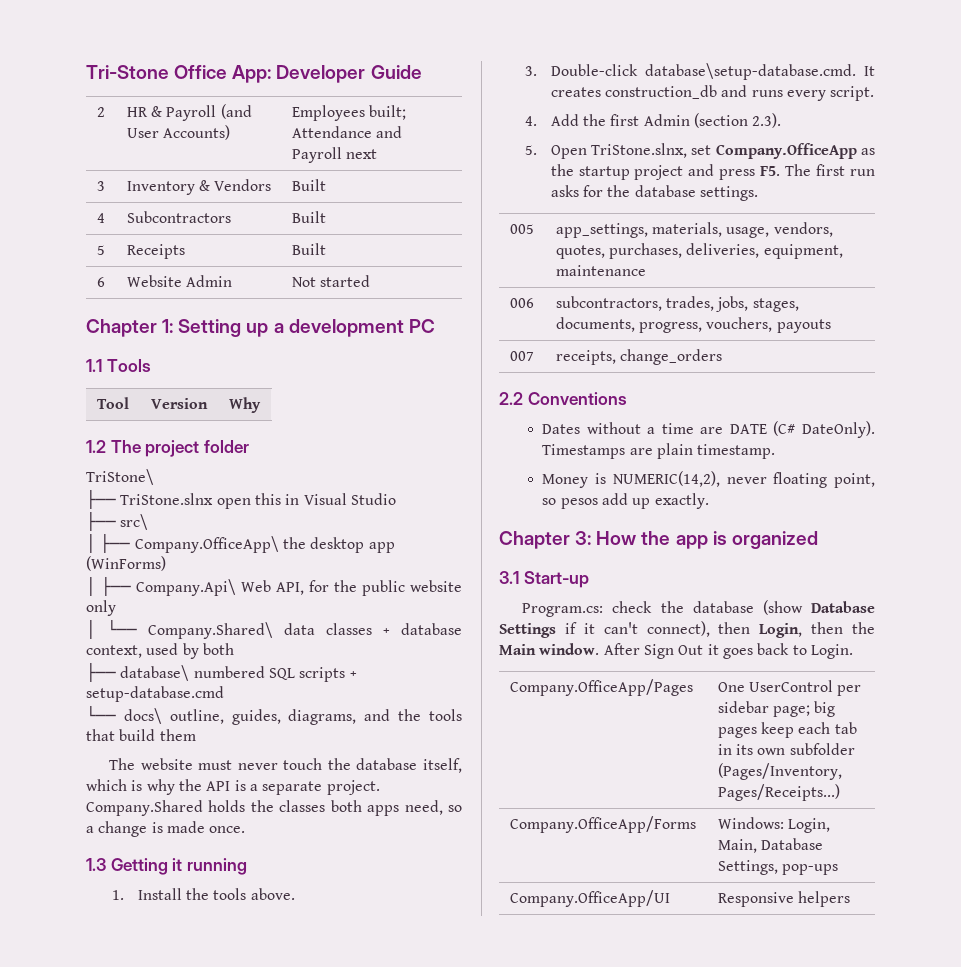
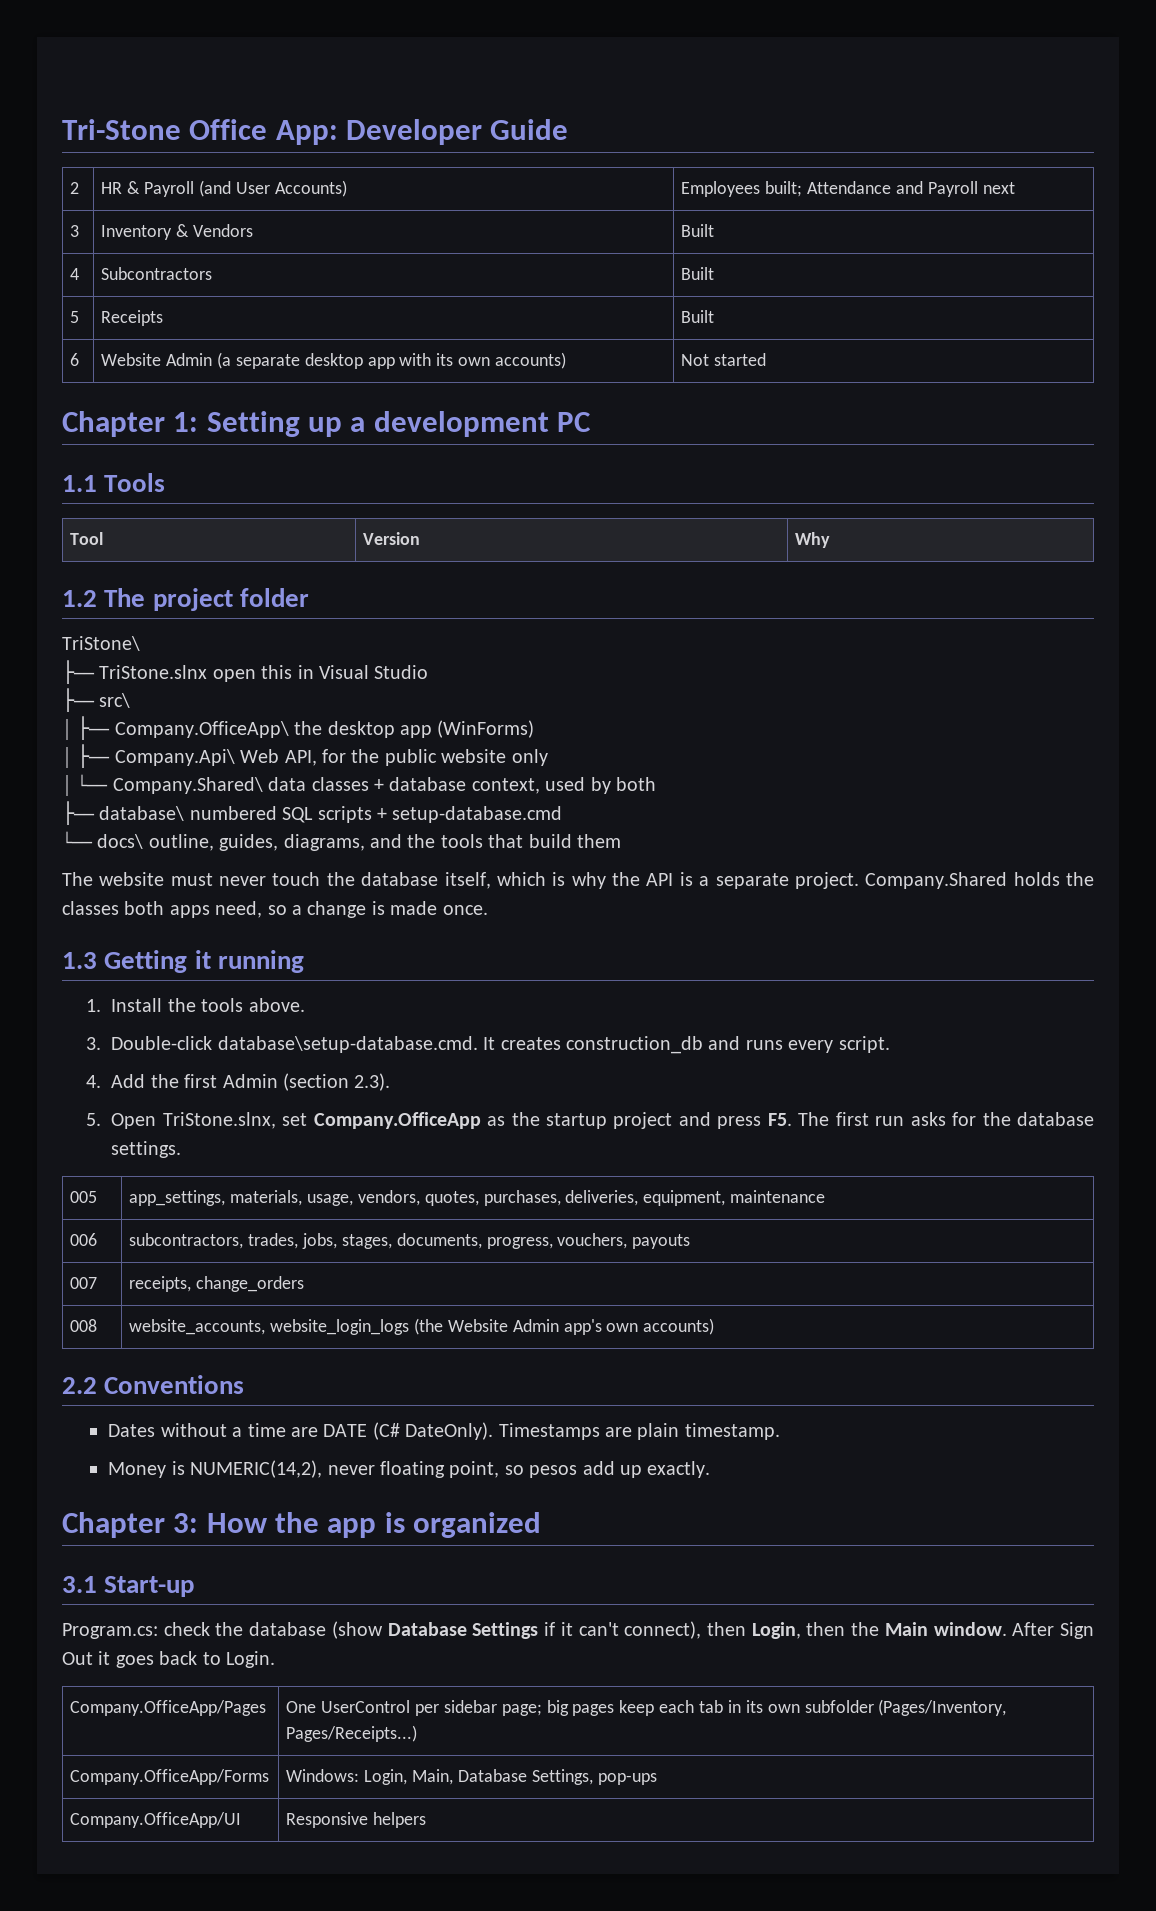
- 6 | Website Admin | Not started
+ 6 | Website Admin (a separate desktop app with its own accounts) | Not started
+ 008 | website_accounts, website_login_logs (the Website Admin app's own accounts)

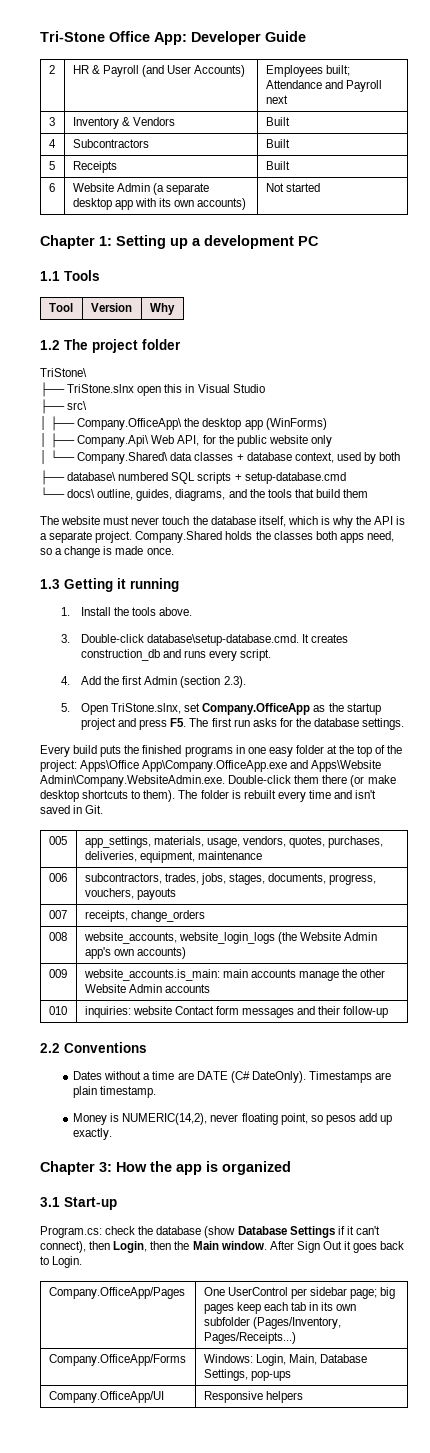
+ Every build puts the finished programs in one easy folder at the top of the project: Apps\Office App\Company.OfficeApp.exe and Apps\Website Admin\Company.WebsiteAdmin.exe. Double-click them there (or make desktop shortcuts to them). The folder is rebuilt every time and isn't saved in Git.
+ 009 | website_accounts.is_main: main accounts manage the other Website Admin accounts
+ 010 | inquiries: website Contact form messages and their follow-up

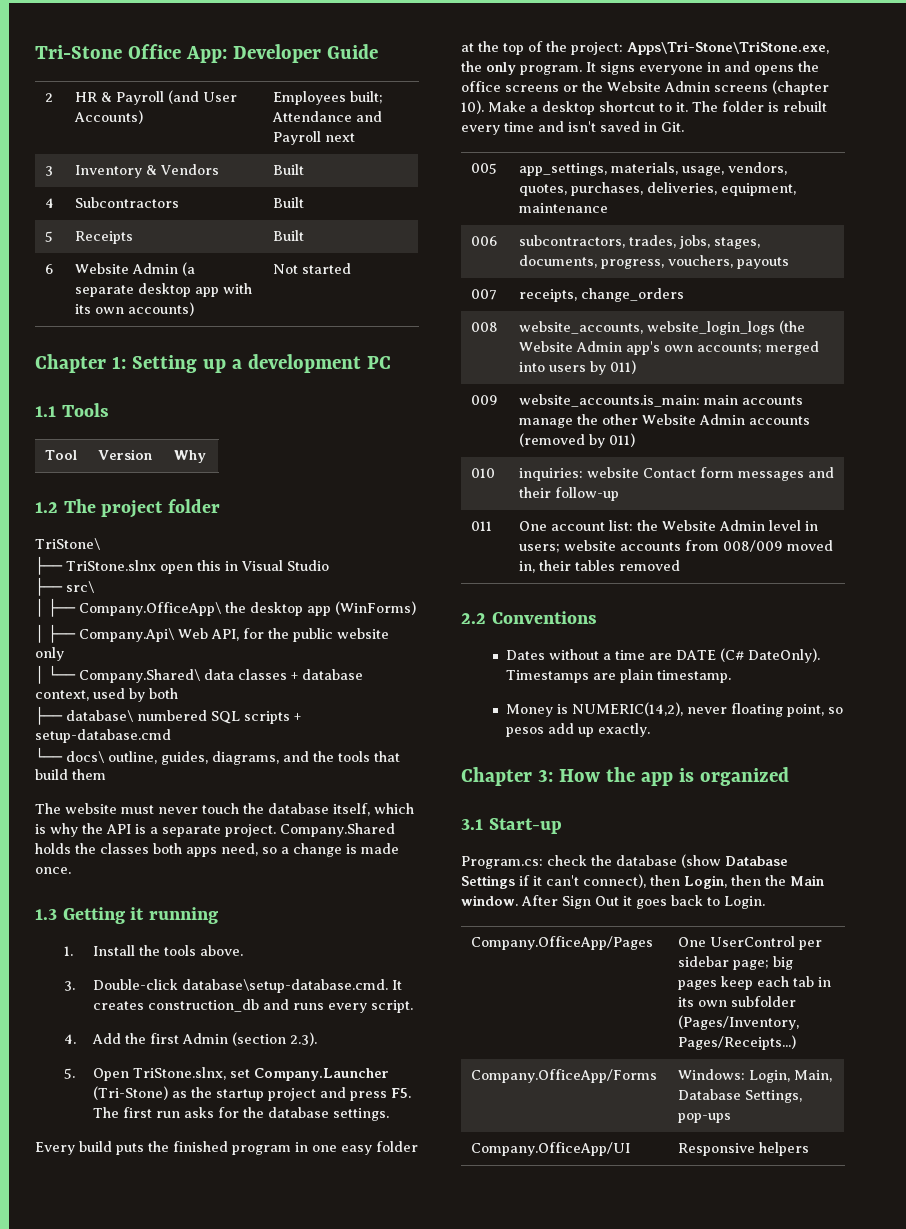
- 5. Open TriStone.slnx, set Company.OfficeApp as the startup project and press F5. The first run asks for the database settings.
+ 5. Open TriStone.slnx, set Company.Launcher (Tri-Stone) as the startup project and press F5. The first run asks for the database settings.
- Every build puts the finished programs in one easy folder at the top of the project: Apps\Office App\Company.OfficeApp.exe and Apps\Website Admin\Company.WebsiteAdmin.exe. Double-click them there (or make desktop shortcuts to them).
+ Every build puts the finished program in one easy folder at the top of the project: Apps\Tri-Stone\TriStone.exe, the only program. It signs everyone in and opens the office screens or the Website Admin screens (chapter 10). Make a desktop shortcut to it.
- 008 | website_accounts, website_login_logs (the Website Admin app's own accounts)
+ 008 | website_accounts, website_login_logs (the Website Admin app's own accounts; merged into users by 011)
- 009 | website_accounts.is_main: main accounts manage the other Website Admin accounts
+ 009 | website_accounts.is_main: main accounts manage the other Website Admin accounts (removed by 011)
+ 011 | One account list: the Website Admin level in users; website accounts from 008/009 moved in, their tables removed

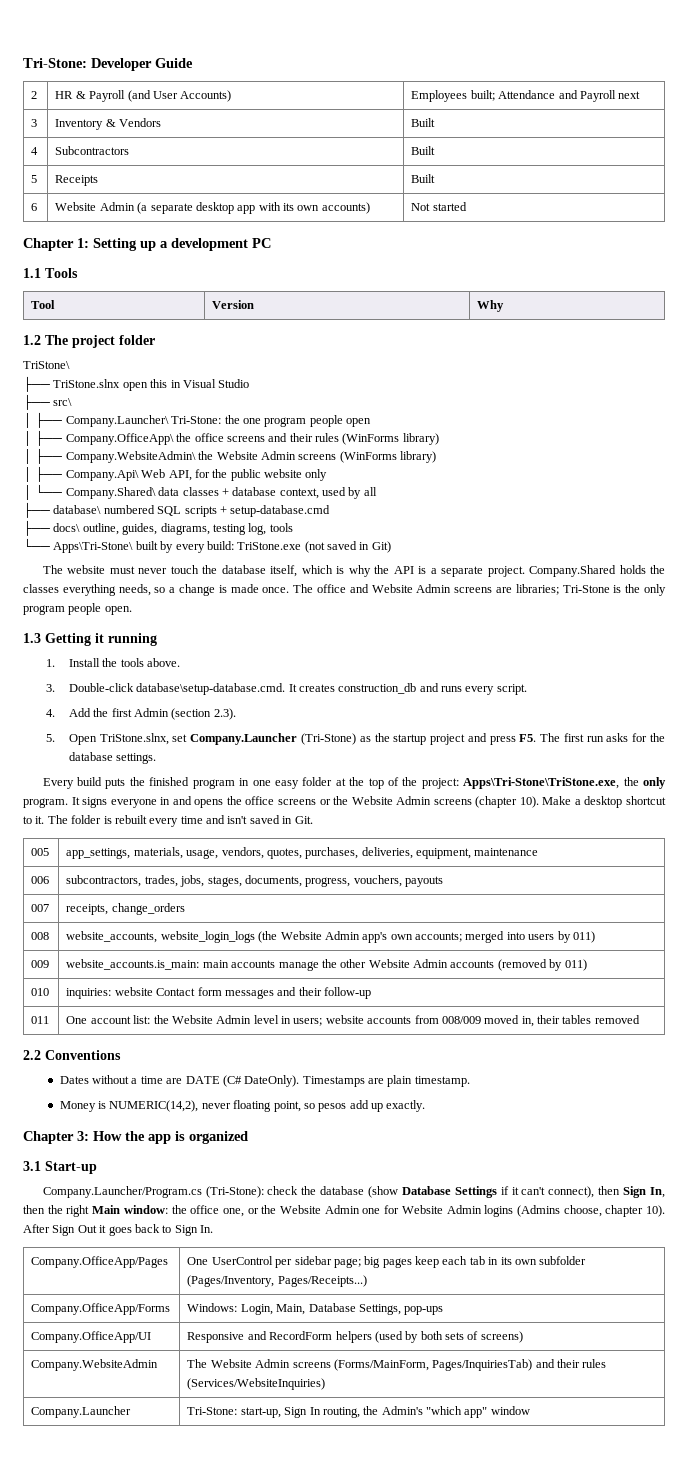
- Tri-Stone Office App: Developer Guide
+ Tri-Stone: Developer Guide
- │ ├── Company.OfficeApp\ the desktop app (WinForms)
+ │ ├── Company.Launcher\ Tri-Stone: the one program people open
+ │ ├── Company.OfficeApp\ the office screens and their rules (WinForms library)
+ │ ├── Company.WebsiteAdmin\ the Website Admin screens (WinForms library)
- │ └── Company.Shared\ data classes + database context, used by both
+ │ └── Company.Shared\ data classes + database context, used by all
- └── docs\ outline, guides, diagrams, and the tools that build them
+ ├── docs\ outline, guides, diagrams, testing log, tools
+ └── Apps\Tri-Stone\ built by every build: TriStone.exe (not saved in Git)
- Company.Shared holds the classes both apps need, so a change is made once.
+ Company.Shared holds the classes everything needs, so a change is made once. The office and Website Admin screens are libraries; Tri-Stone is the only program people open.
- Program.cs: check the database (show Database Settings if it can't connect), then Login, then the Main window.
+ Company.Launcher/Program.cs (Tri-Stone): check the database (show Database Settings if it can't connect), then Sign In, then the right Main window: the office one, or the Website Admin one for Website Admin logins (Admins choose, chapter 10).
- After Sign Out it goes back to Login.
+ After Sign Out it goes back to Sign In.
- Company.OfficeApp/UI | Responsive helpers
+ Company.OfficeApp/UI | Responsive and RecordForm helpers (used by both sets of screens)
+ Company.WebsiteAdmin | The Website Admin screens (Forms/MainForm, Pages/InquiriesTab) and their rules (Services/WebsiteInquiries)
+ Company.Launcher | Tri-Stone: start-up, Sign In routing, the Admin's "which app" window

